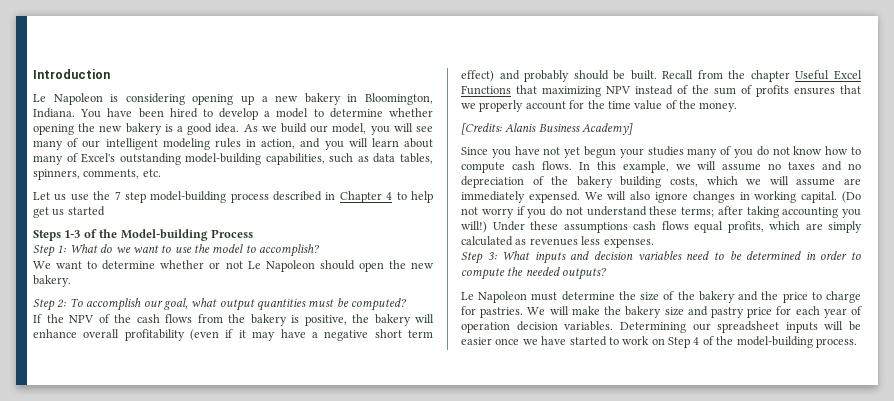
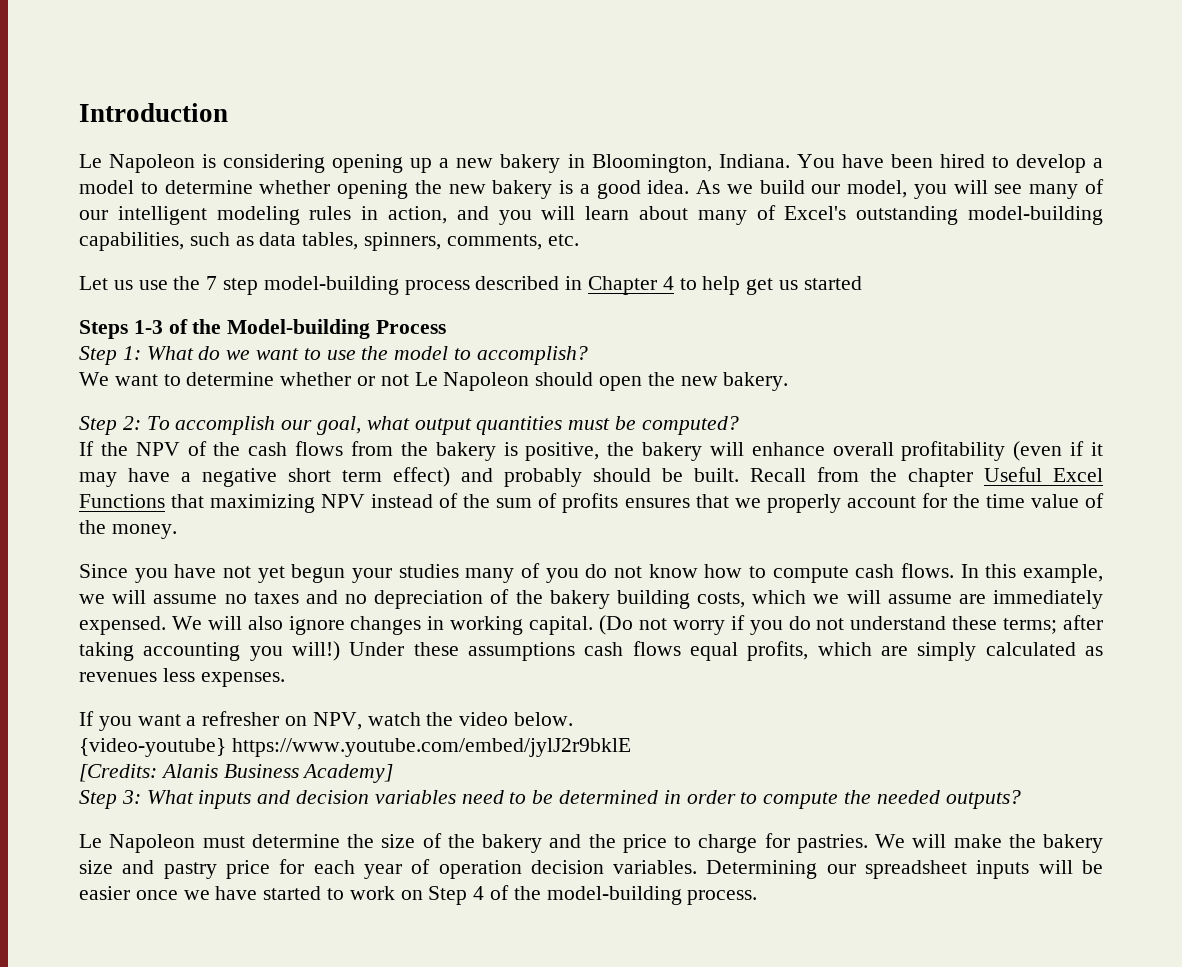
- [Credits: Alanis Business Academy]
+ If you want a refresher on NPV, watch the video below.
+ {video-youtube} https://www.youtube.com/embed/jylJ2r9bklE
+ [Credits: Alanis Business Academy]

